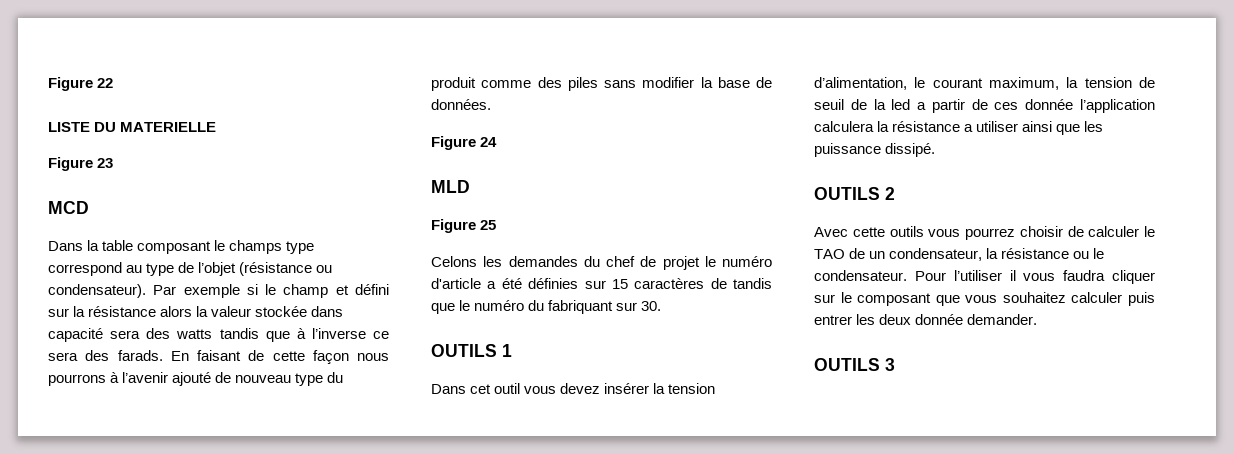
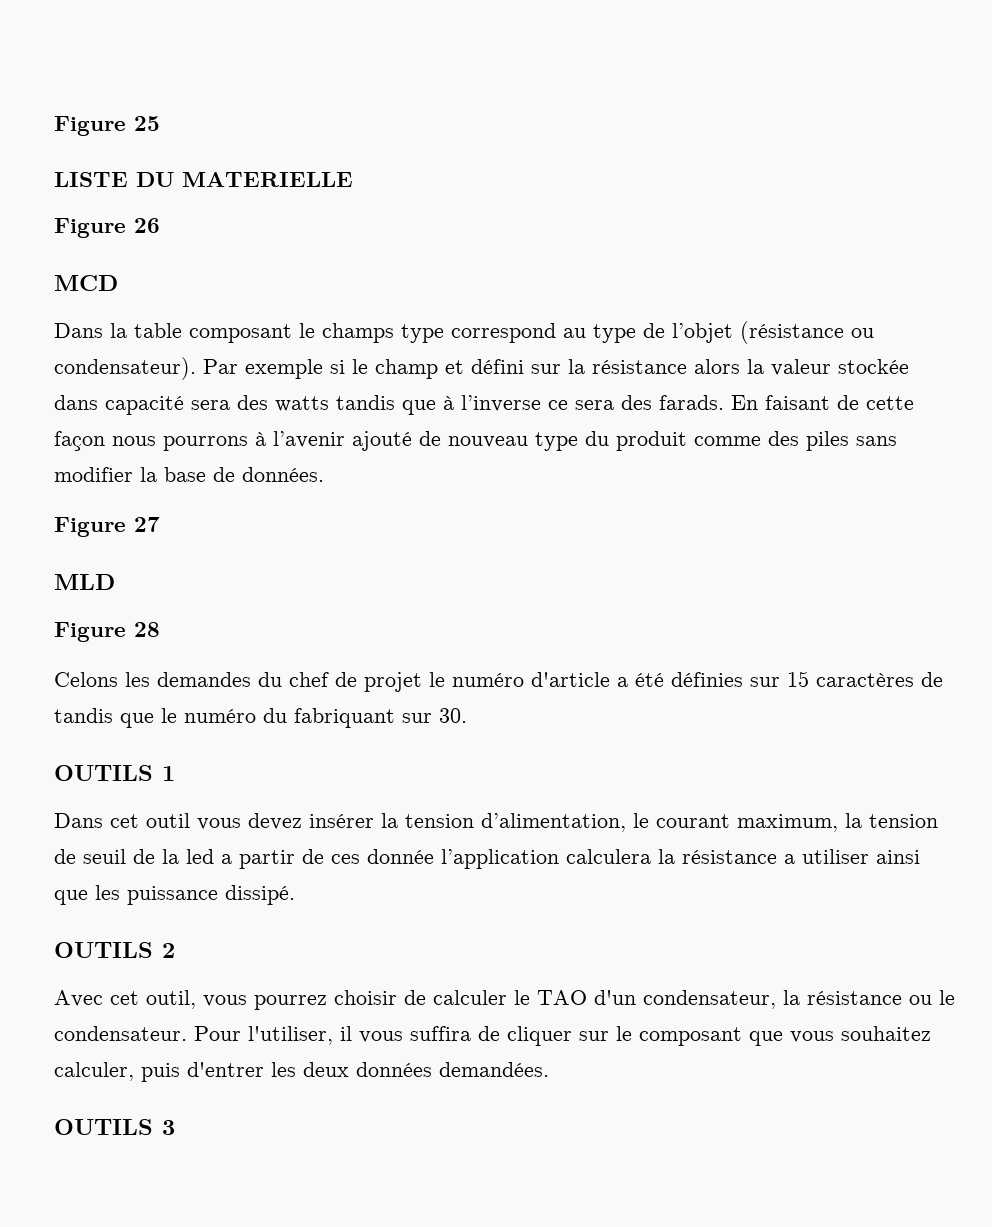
- Figure 22
+ Figure 25
- Figure 23
+ Figure 26
- Figure 24
+ Figure 27
- Figure 25
+ Figure 28
- Avec cette outils vous pourrez choisir de calculer le TAO de un condensateur, la résistance ou le condensateur.
+ Avec cet outil, vous pourrez choisir de calculer le TAO d'un condensateur, la résistance ou le condensateur.
- Pour l’utiliser il vous faudra cliquer sur le composant que vous souhaitez calculer puis entrer les deux donnée demander.
+ Pour l'utiliser, il vous suffira de cliquer sur le composant que vous souhaitez calculer, puis d'entrer les deux données demandées.

